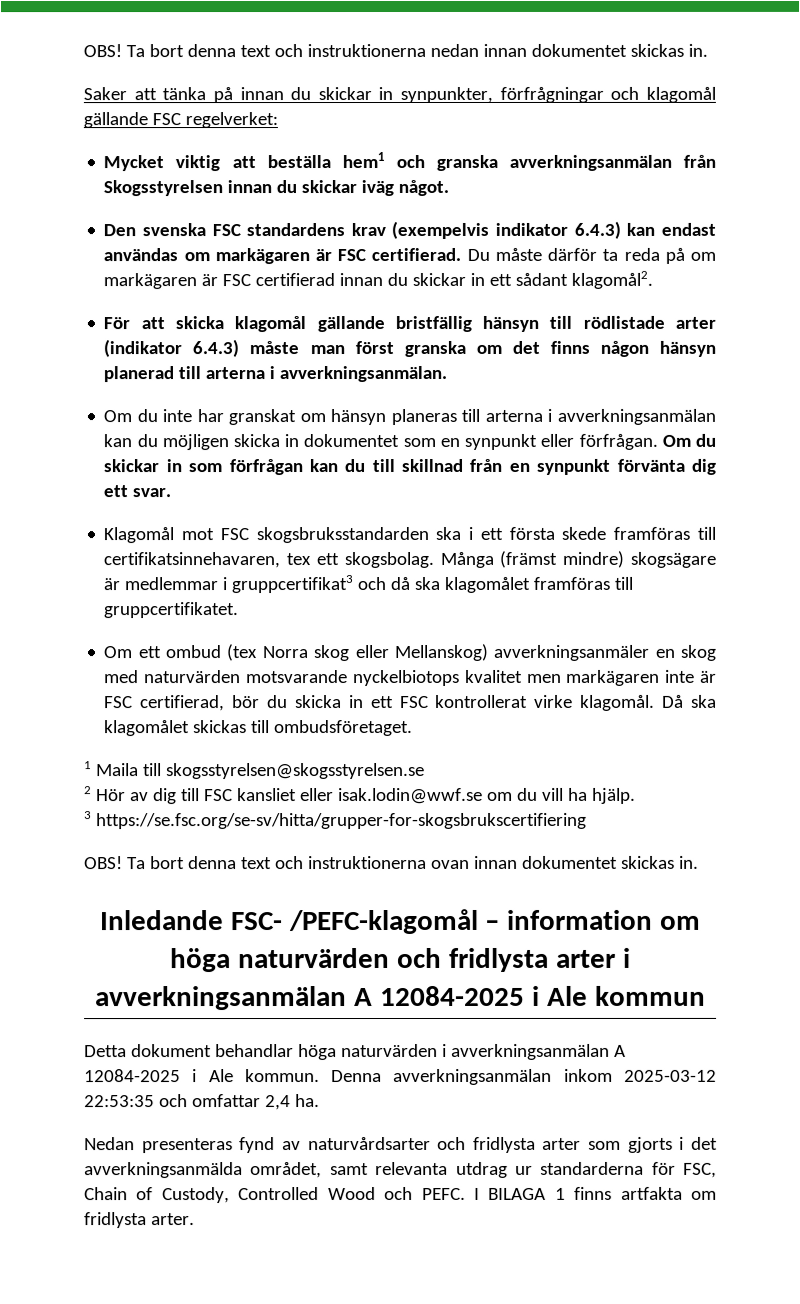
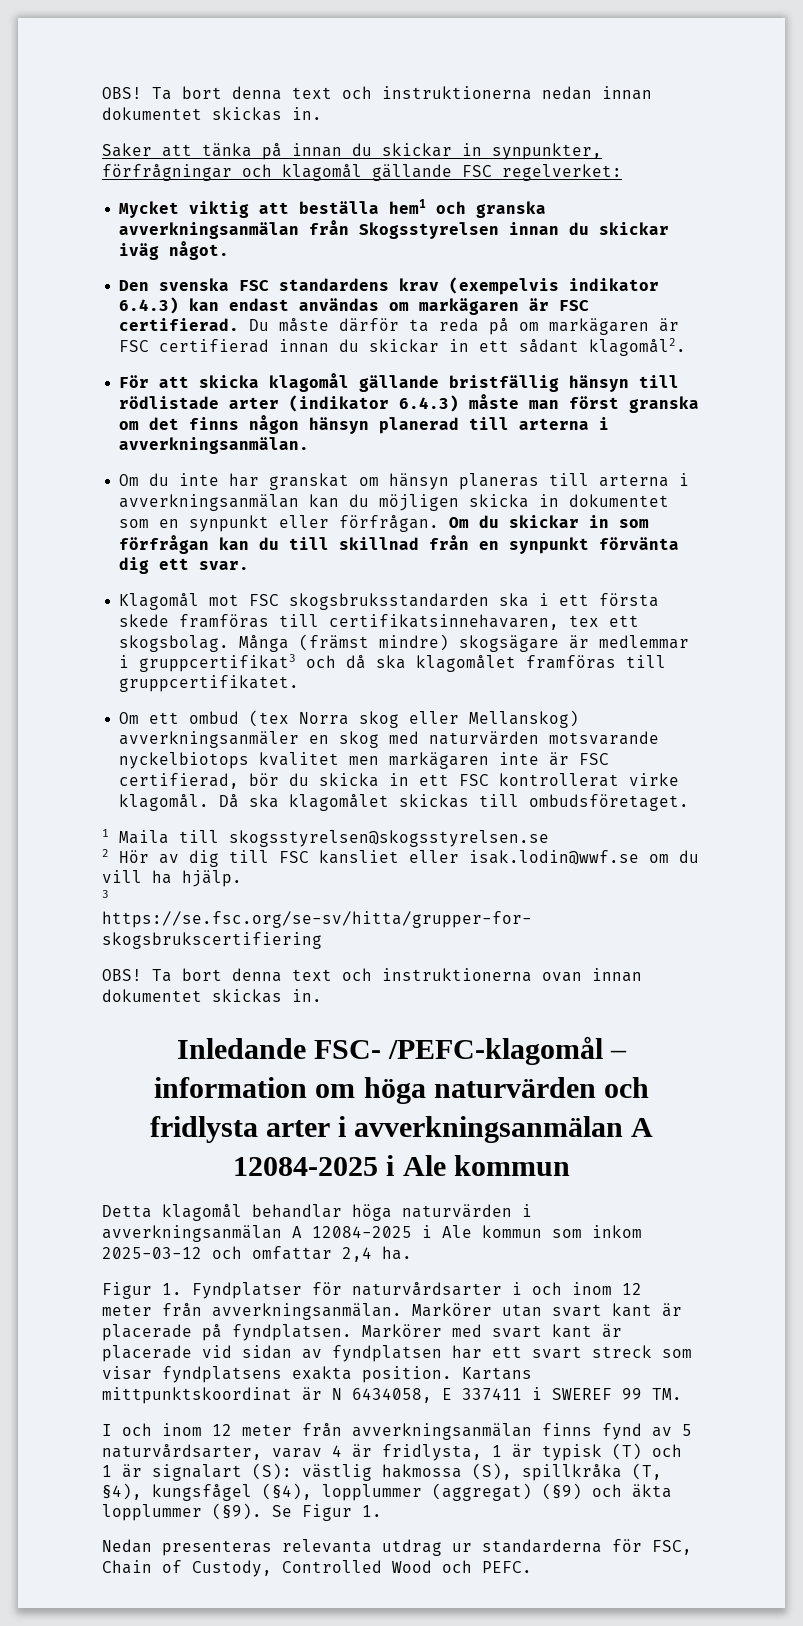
- Detta dokument behandlar höga naturvärden i avverkningsanmälan A 12084-2025 i Ale kommun. Denna avverkningsanmälan inkom 2025-03-12 22:53:35 och omfattar 2,4 ha.
+ Detta klagomål behandlar höga naturvärden i avverkningsanmälan A 12084-2025 i Ale kommun som inkom 2025-03-12 och omfattar 2,4 ha.
- Nedan presenteras fynd av naturvårdsarter och fridlysta arter som gjorts i det avverkningsanmälda området, samt relevanta utdrag ur standarderna för FSC, Chain of Custody, Controlled Wood och PEFC. I BILAGA 1 finns artfakta om fridlysta arter.
+ Figur 1. Fyndplatser för naturvårdsarter i och inom 12 meter från avverkningsanmälan. Markörer utan svart kant är placerade på fyndplatsen. Markörer med svart kant är placerade vid sidan av fyndplatsen har ett svart streck som visar fyndplatsens exakta position. Kartans mittpunktskoordinat är N 6434058, E 337411 i SWEREF 99 TM.
+ I och inom 12 meter från avverkningsanmälan finns fynd av 5 naturvårdsarter, varav 4 är fridlysta, 1 är typisk (T) och 1 är signalart (S): västlig hakmossa (S), spillkråka (T, §4), kungsfågel (§4), lopplummer (aggregat) (§9) och äkta lopplummer (§9). Se Figur 1.
+ Nedan presenteras relevanta utdrag ur standarderna för FSC, Chain of Custody, Controlled Wood och PEFC.

